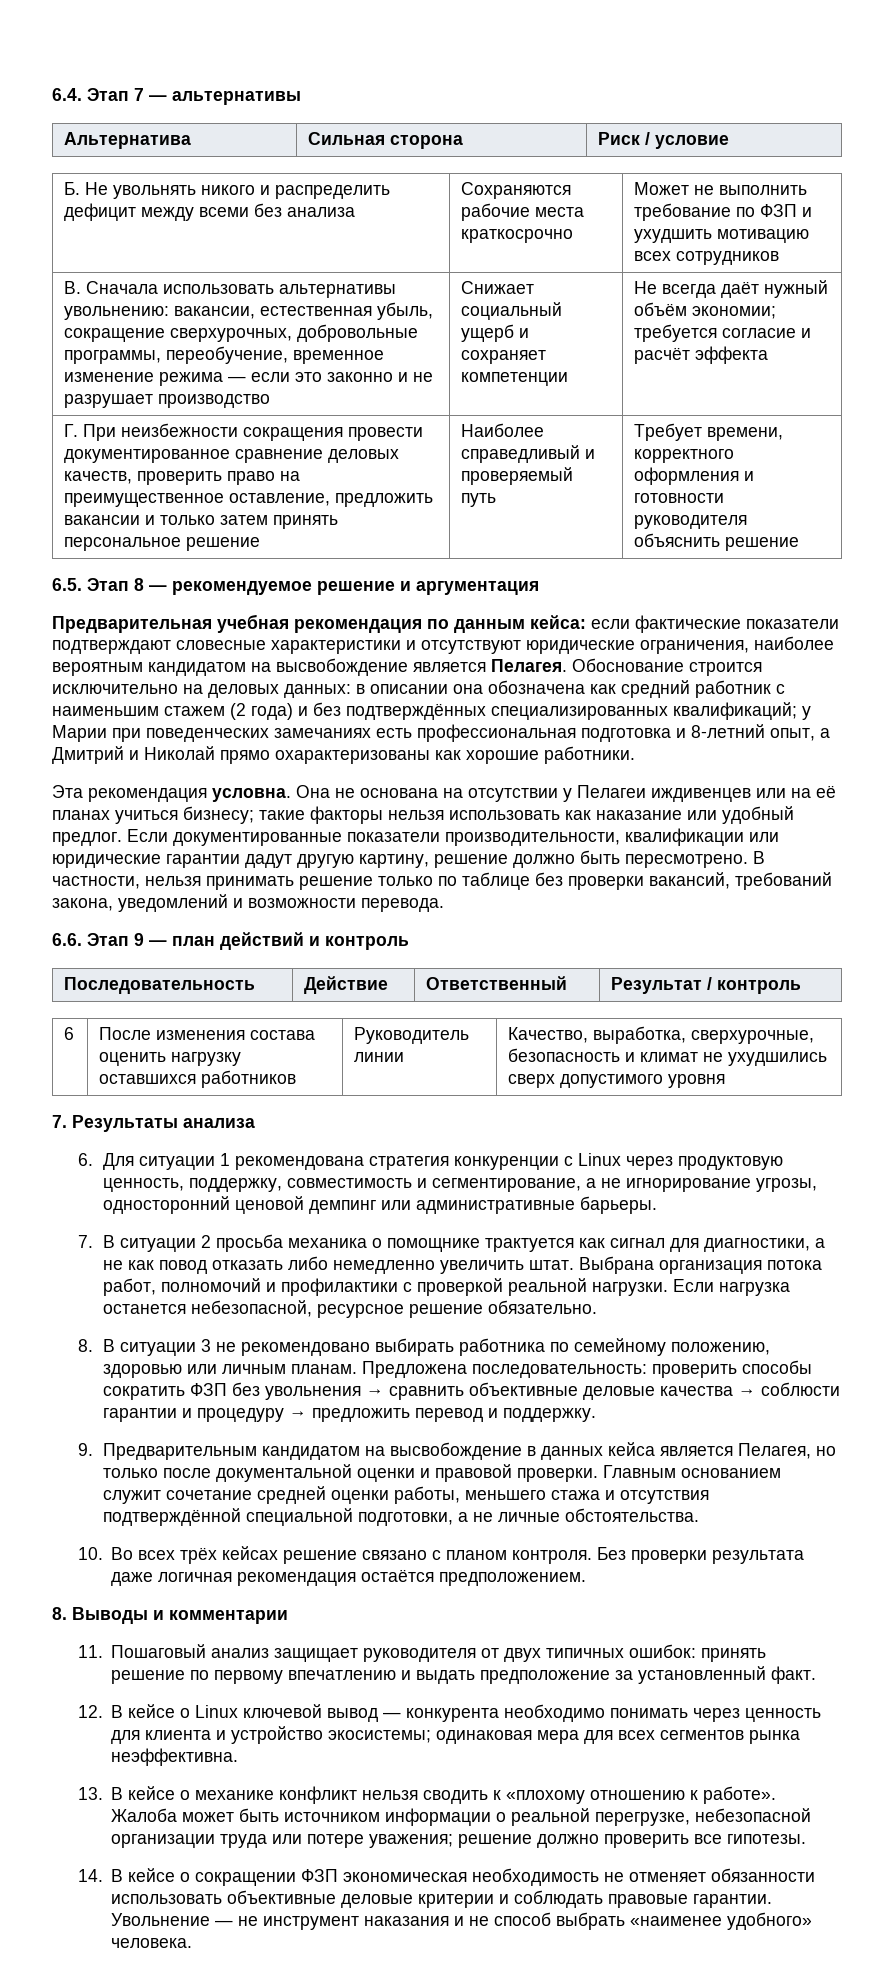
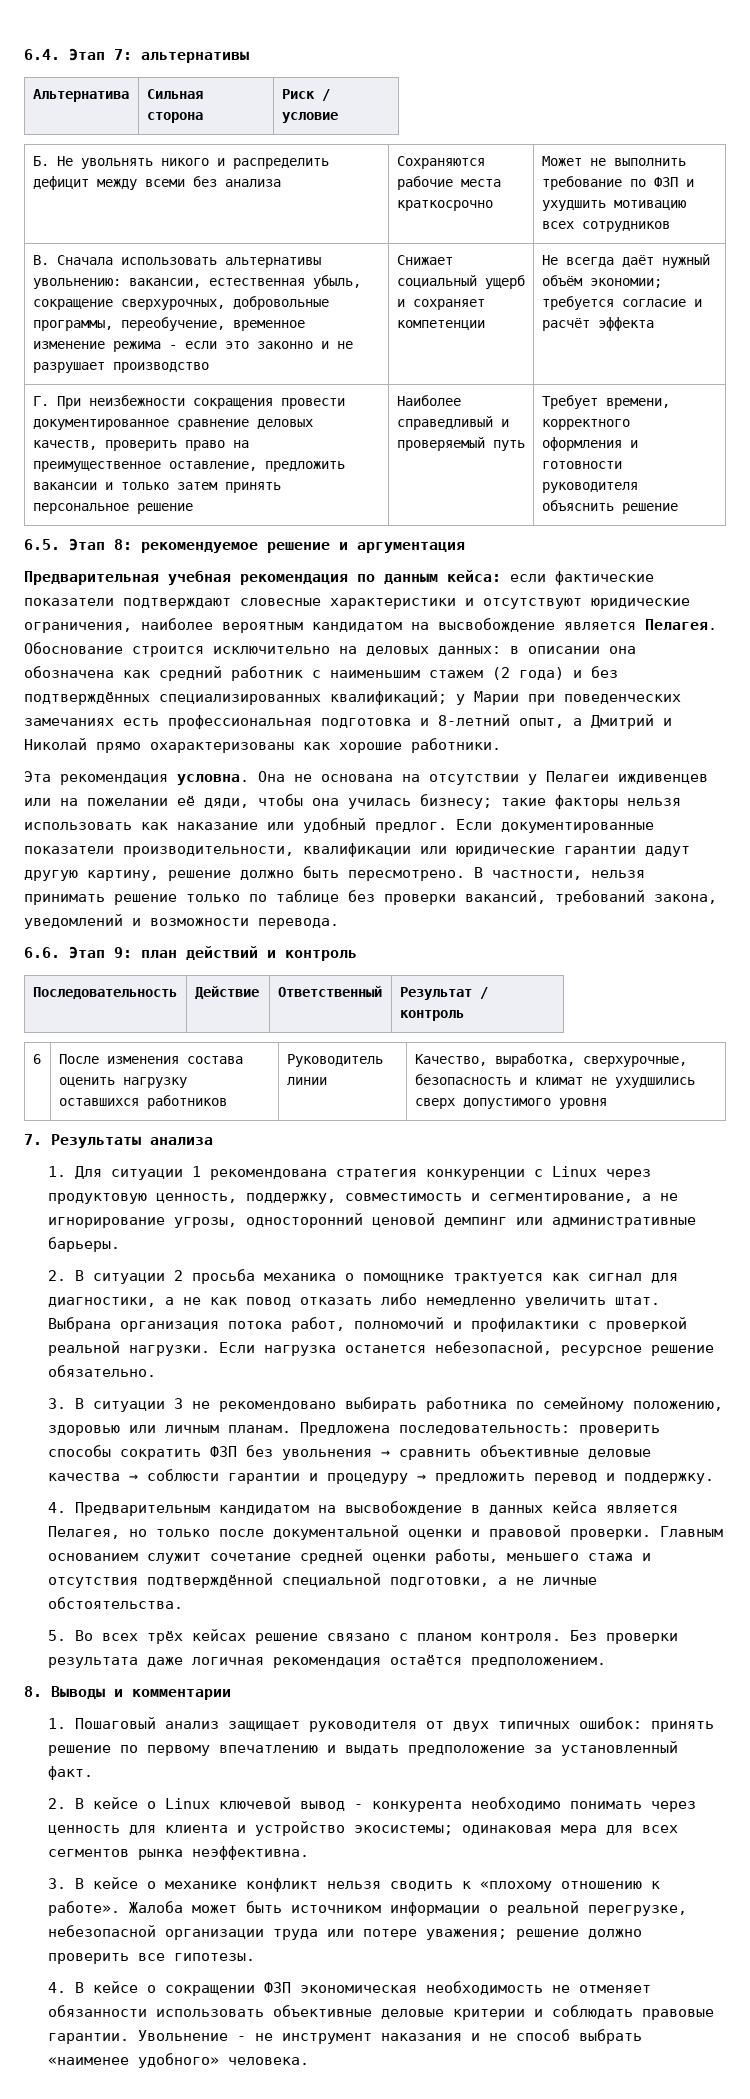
- 6.4. Этап 7 — альтернативы
+ 6.4. Этап 7: альтернативы
- В. Сначала использовать альтернативы увольнению: вакансии, естественная убыль, сокращение сверхурочных, добровольные программы, переобучение, временное изменение режима — если это законно и не разрушает производство
+ В. Сначала использовать альтернативы увольнению: вакансии, естественная убыль, сокращение сверхурочных, добровольные программы, переобучение, временное изменение режима - если это законно и не разрушает производство
- 6.5. Этап 8 — рекомендуемое решение и аргументация
+ 6.5. Этап 8: рекомендуемое решение и аргументация
- Она не основана на отсутствии у Пелагеи иждивенцев или на её планах учиться бизнесу; такие факторы нельзя использовать как наказание или удобный предлог.
+ Она не основана на отсутствии у Пелагеи иждивенцев или на пожелании её дяди, чтобы она училась бизнесу; такие факторы нельзя использовать как наказание или удобный предлог.
- 6.6. Этап 9 — план действий и контроль
+ 6.6. Этап 9: план действий и контроль
- 6. Для ситуации 1 рекомендована стратегия конкуренции с Linux через продуктовую ценность, поддержку, совместимость и сегментирование, а не игнорирование угрозы, односторонний ценовой демпинг или административные барьеры.
+ 1. Для ситуации 1 рекомендована стратегия конкуренции с Linux через продуктовую ценность, поддержку, совместимость и сегментирование, а не игнорирование угрозы, односторонний ценовой демпинг или административные барьеры.
- 7. В ситуации 2 просьба механика о помощнике трактуется как сигнал для диагностики, а не как повод отказать либо немедленно увеличить штат.
+ 2. В ситуации 2 просьба механика о помощнике трактуется как сигнал для диагностики, а не как повод отказать либо немедленно увеличить штат.
- 8. В ситуации 3 не рекомендовано выбирать работника по семейному положению, здоровью или личным планам.
+ 3. В ситуации 3 не рекомендовано выбирать работника по семейному положению, здоровью или личным планам.
- 9. Предварительным кандидатом на высвобождение в данных кейса является Пелагея, но только после документальной оценки и правовой проверки.
+ 4. Предварительным кандидатом на высвобождение в данных кейса является Пелагея, но только после документальной оценки и правовой проверки.
- 10. Во всех трёх кейсах решение связано с планом контроля.
+ 5. Во всех трёх кейсах решение связано с планом контроля.
- 11. Пошаговый анализ защищает руководителя от двух типичных ошибок: принять решение по первому впечатлению и выдать предположение за установленный факт.
+ 1. Пошаговый анализ защищает руководителя от двух типичных ошибок: принять решение по первому впечатлению и выдать предположение за установленный факт.
- 12. В кейсе о Linux ключевой вывод — конкурента необходимо понимать через ценность для клиента и устройство экосистемы; одинаковая мера для всех сегментов рынка неэффективна.
+ 2. В кейсе о Linux ключевой вывод - конкурента необходимо понимать через ценность для клиента и устройство экосистемы; одинаковая мера для всех сегментов рынка неэффективна.
- 13. В кейсе о механике конфликт нельзя сводить к «плохому отношению к работе».
+ 3. В кейсе о механике конфликт нельзя сводить к «плохому отношению к работе».
- 14. В кейсе о сокращении ФЗП экономическая необходимость не отменяет обязанности использовать объективные деловые критерии и соблюдать правовые гарантии.
+ 4. В кейсе о сокращении ФЗП экономическая необходимость не отменяет обязанности использовать объективные деловые критерии и соблюдать правовые гарантии.
- Увольнение — не инструмент наказания и не способ выбрать «наименее удобного» человека.
+ Увольнение - не инструмент наказания и не способ выбрать «наименее удобного» человека.

